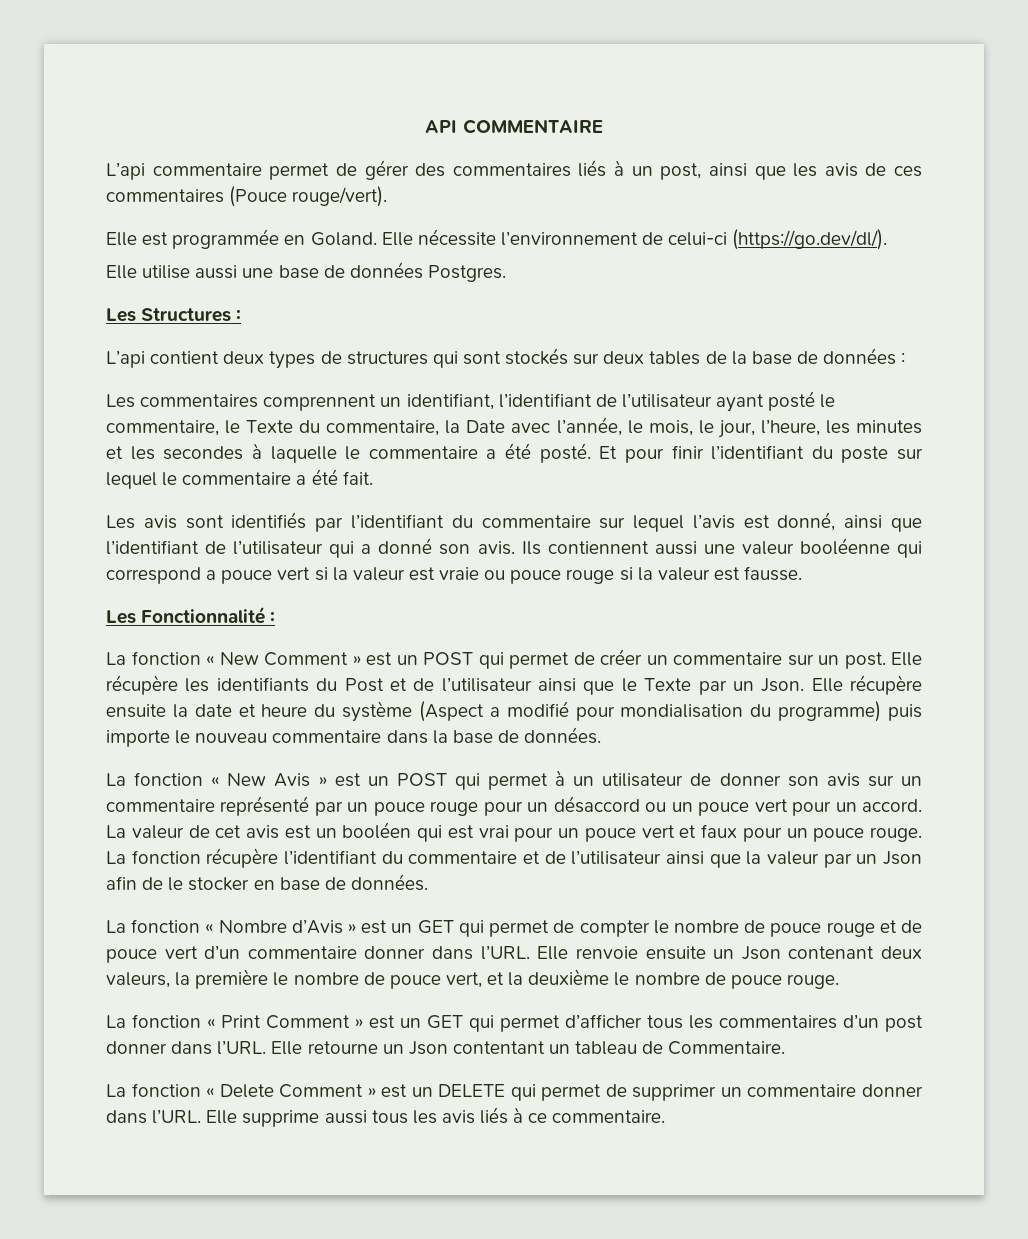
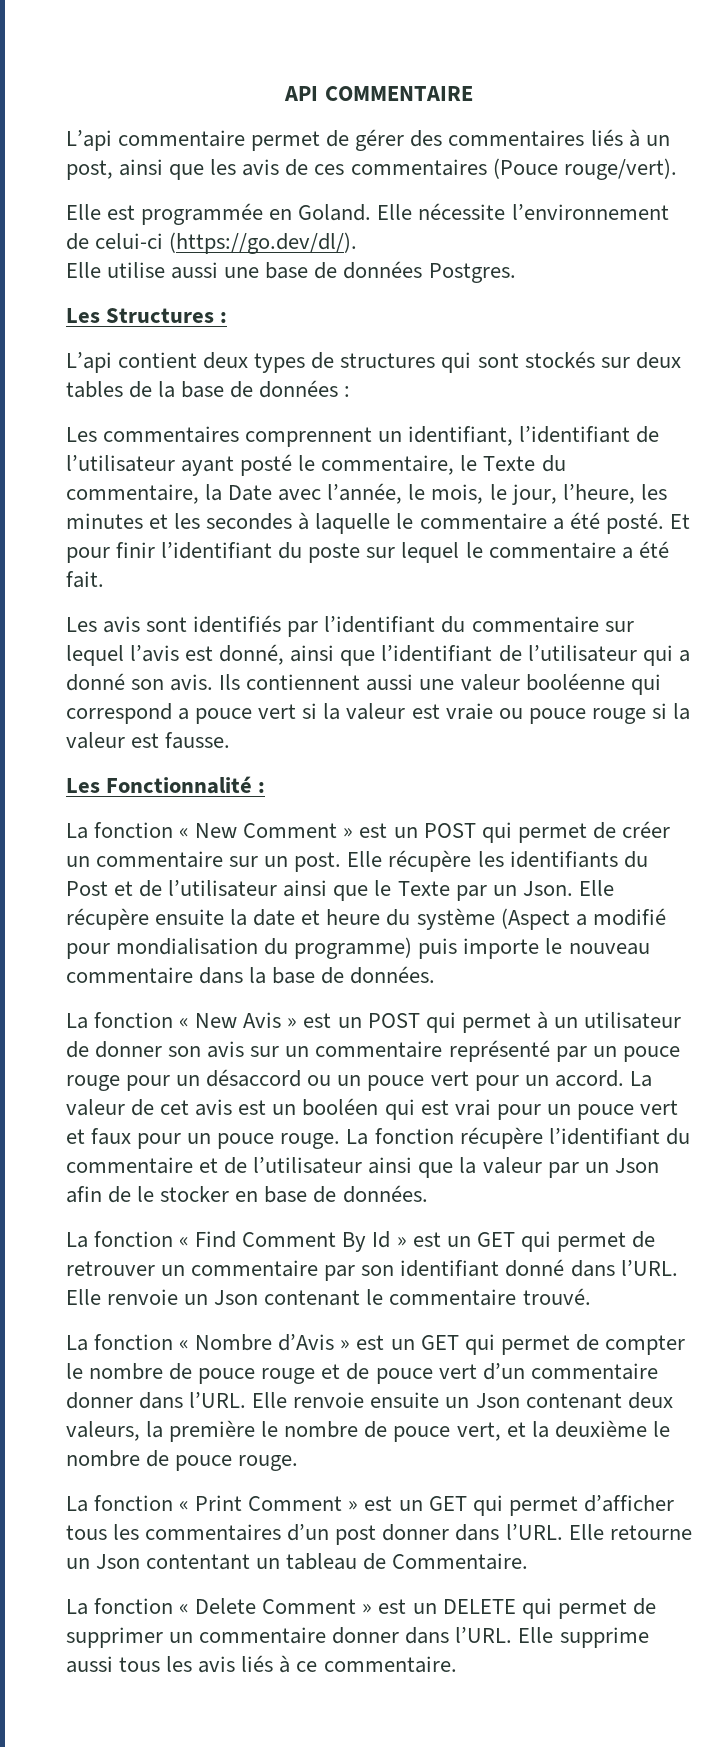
+ La fonction « Find Comment By Id » est un GET qui permet de retrouver un commentaire par son identifiant donné dans l’URL. Elle renvoie un Json contenant le commentaire trouvé.

